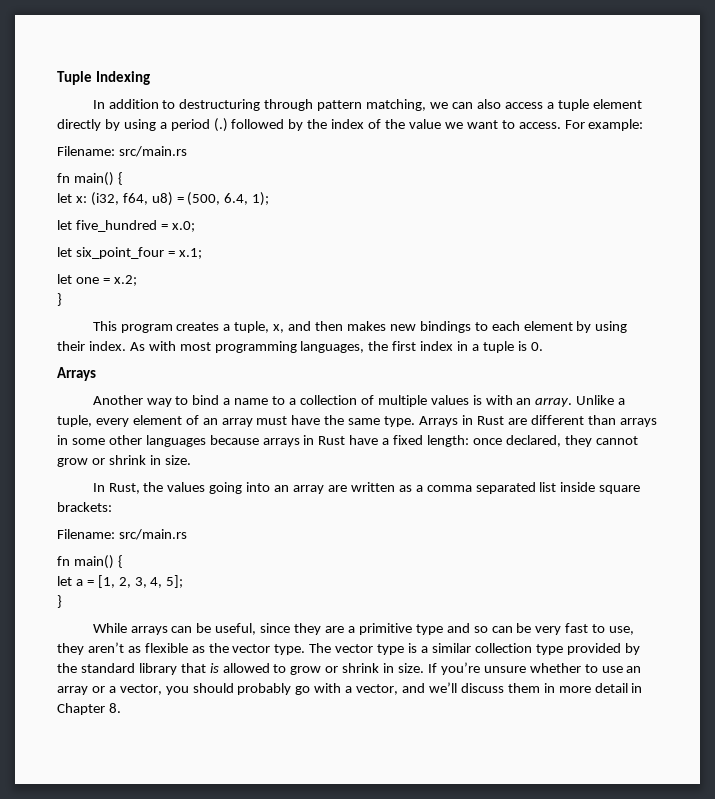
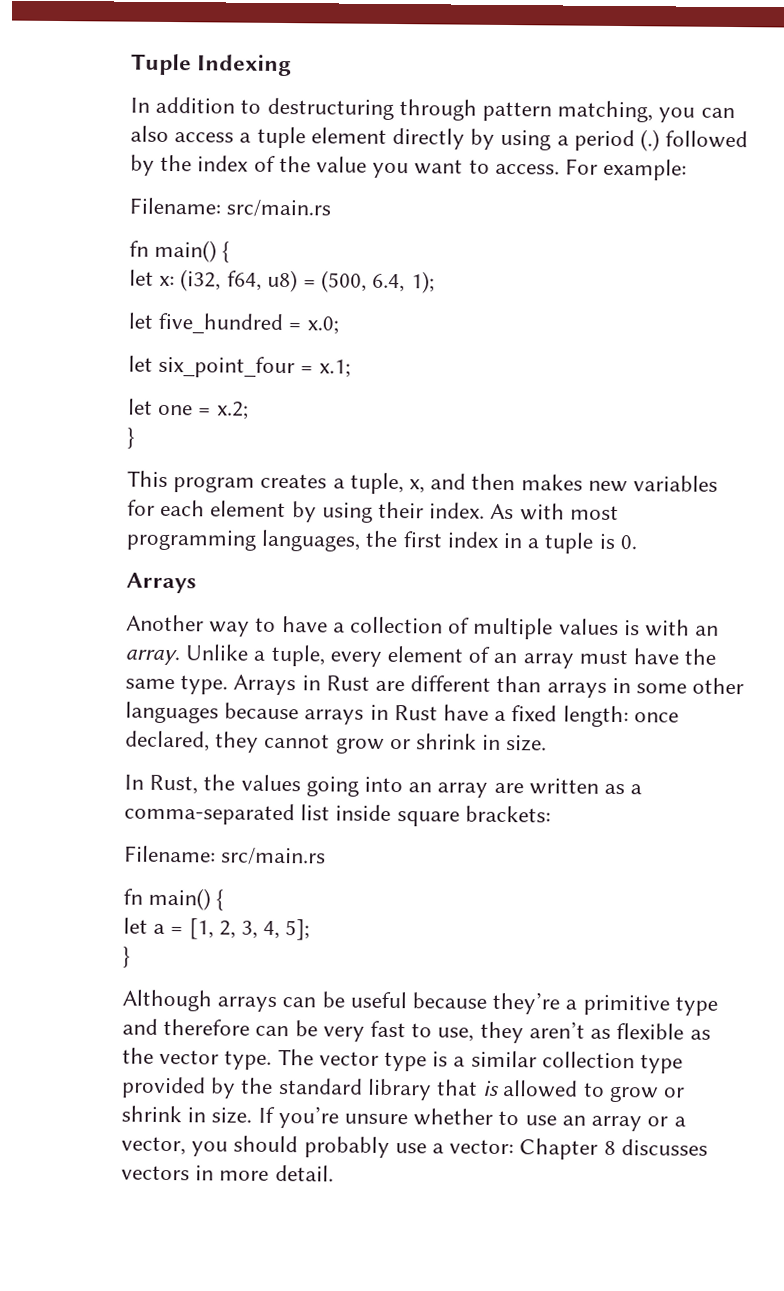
- In addition to destructuring through pattern matching, we can also access a tuple element directly by using a period (.) followed by the index of the value we want to access.
+ In addition to destructuring through pattern matching, you can also access a tuple element directly by using a period (.) followed by the index of the value you want to access.
- This program creates a tuple, x, and then makes new bindings to each element by using their index.
+ This program creates a tuple, x, and then makes new variables for each element by using their index.
- Another way to bind a name to a collection of multiple values is with an array.
+ Another way to have a collection of multiple values is with an array.
- In Rust, the values going into an array are written as a comma separated list inside square brackets:
+ In Rust, the values going into an array are written as a comma-separated list inside square brackets:
- While arrays can be useful, since they are a primitive type and so can be very fast to use, they aren’t as flexible as the vector type.
+ Although arrays can be useful because they’re a primitive type and therefore can be very fast to use, they aren’t as flexible as the vector type.
- If you’re unsure whether to use an array or a vector, you should probably go with a vector, and we’ll discuss them in more detail in Chapter 8.
+ If you’re unsure whether to use an array or a vector, you should probably use a vector: Chapter 8 discusses vectors in more detail.

